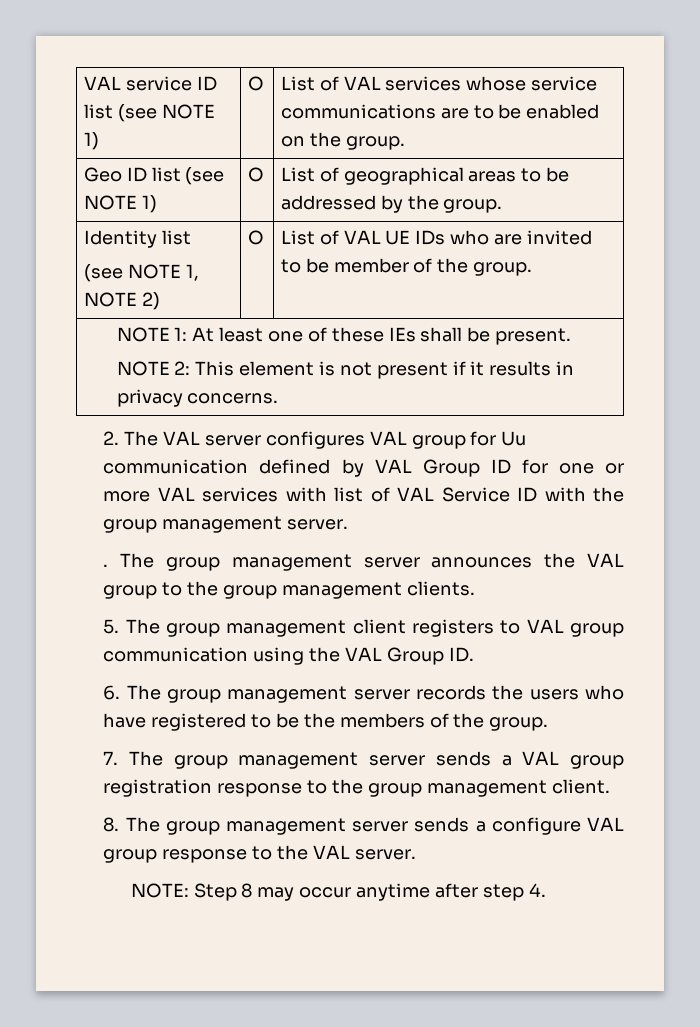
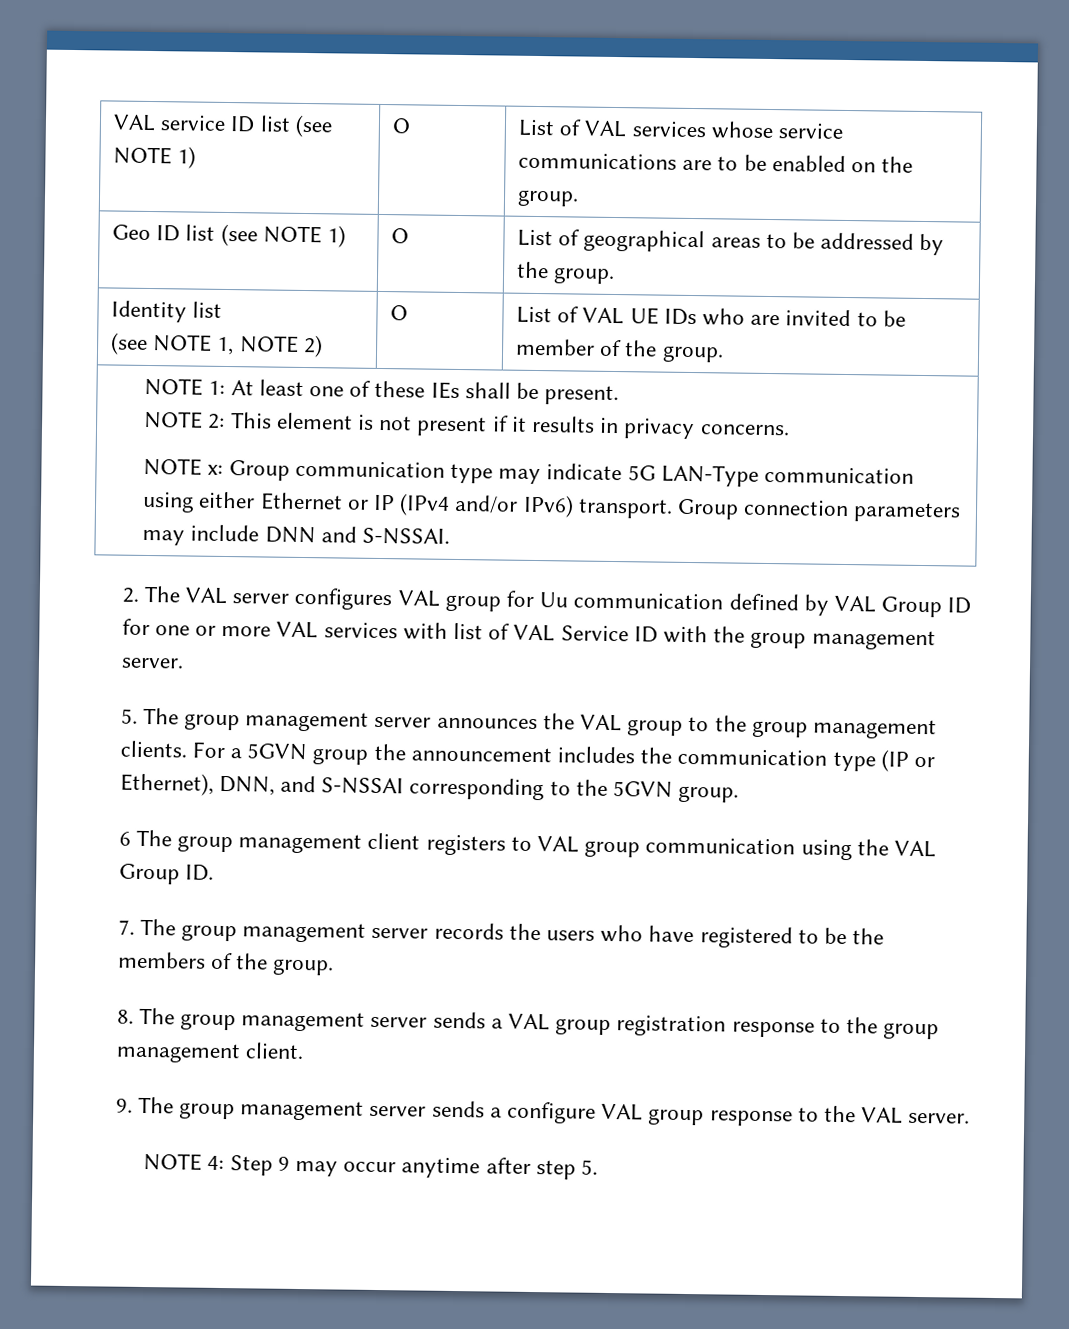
+ NOTE x: Group communication type may indicate 5G LAN-Type communication using either Ethernet or IP (IPv4 and/or IPv6) transport. Group connection parameters may include DNN and S-NSSAI.
- . The group management server announces the VAL group to the group management clients.
- 5. The group management client registers to VAL group communication using the VAL Group ID.
+ 5. The group management server announces the VAL group to the group management clients. For a 5GVN group the announcement includes the communication type (IP or Ethernet), DNN, and S-NSSAI corresponding to the 5GVN group.
+ 6 The group management client registers to VAL group communication using the VAL Group ID.
- 6. The group management server records the users who have registered to be the members of the group.
+ 7. The group management server records the users who have registered to be the members of the group.
- 7. The group management server sends a VAL group registration response to the group management client.
+ 8. The group management server sends a VAL group registration response to the group management client.
- 8. The group management server sends a configure VAL group response to the VAL server.
+ 9. The group management server sends a configure VAL group response to the VAL server.
- NOTE: Step 8 may occur anytime after step 4.
+ NOTE 4: Step 9 may occur anytime after step 5.

